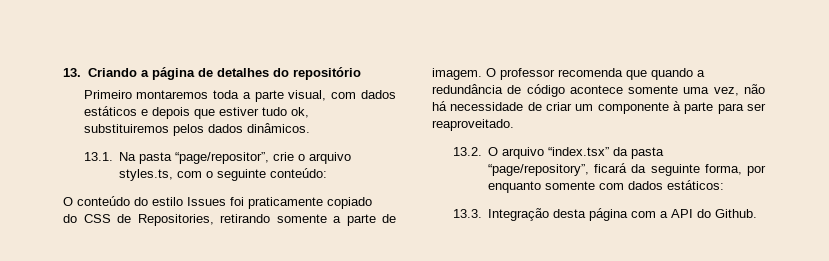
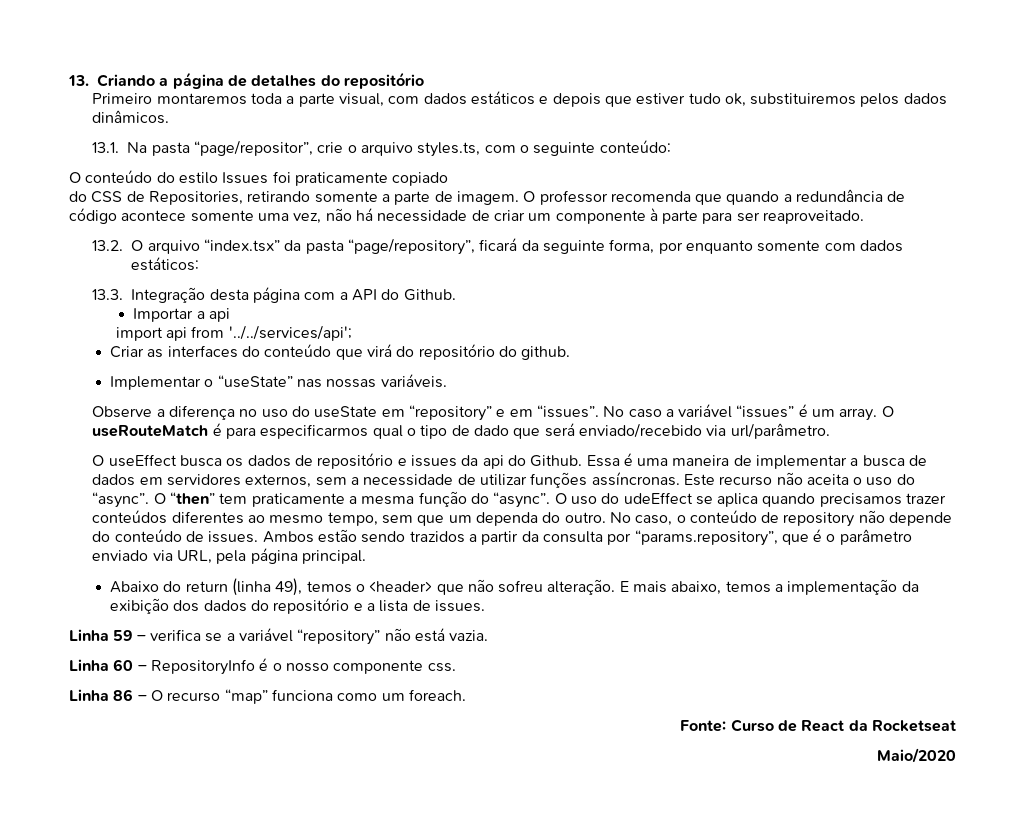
+ Importar a api
+ import api from '../../services/api';
+ Criar as interfaces do conteúdo que virá do repositório do github.
+ Implementar o “useState” nas nossas variáveis.
+ Observe a diferença no uso do useState em “repository” e em “issues”. No caso a variável “issues” é um array. O useRouteMatch é para especificarmos qual o tipo de dado que será enviado/recebido via url/parâmetro.
+ O useEffect busca os dados de repositório e issues da api do Github. Essa é uma maneira de implementar a busca de dados em servidores externos, sem a necessidade de utilizar funções assíncronas. Este recurso não aceita o uso do “async”. O “then” tem praticamente a mesma função do “async”. O uso do udeEffect se aplica quando precisamos trazer conteúdos diferentes ao mesmo tempo, sem que um dependa do outro. No caso, o conteúdo de repository não depende do conteúdo de issues. Ambos estão sendo trazidos a partir da consulta por “params.repository”, que é o parâmetro enviado via URL, pela página principal.
+ Abaixo do return (linha 49), temos o <header> que não sofreu alteração. E mais abaixo, temos a implementação da exibição dos dados do repositório e a lista de issues.
+ Linha 59 – verifica se a variável “repository” não está vazia.
+ Linha 60 – RepositoryInfo é o nosso componente css.
+ Linha 86 – O recurso “map” funciona como um foreach.
+ Fonte: Curso de React da Rocketseat
+ Maio/2020

